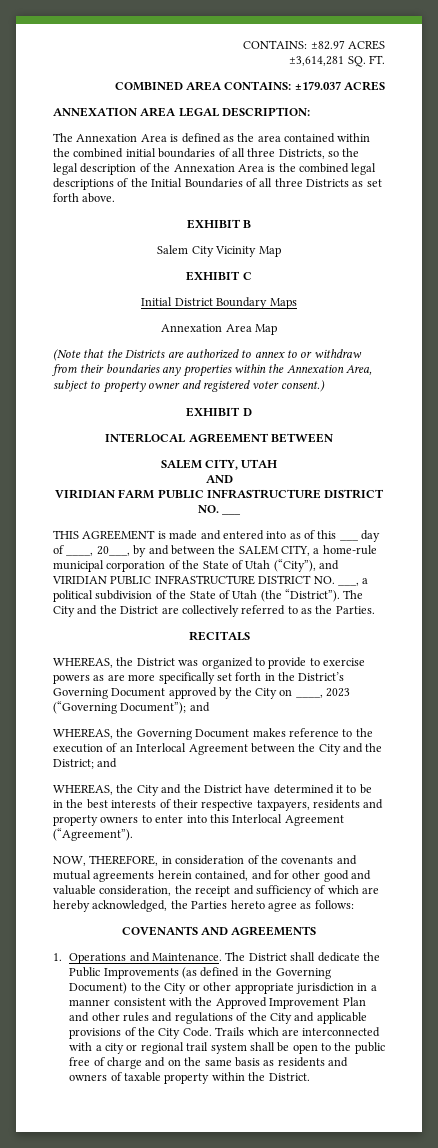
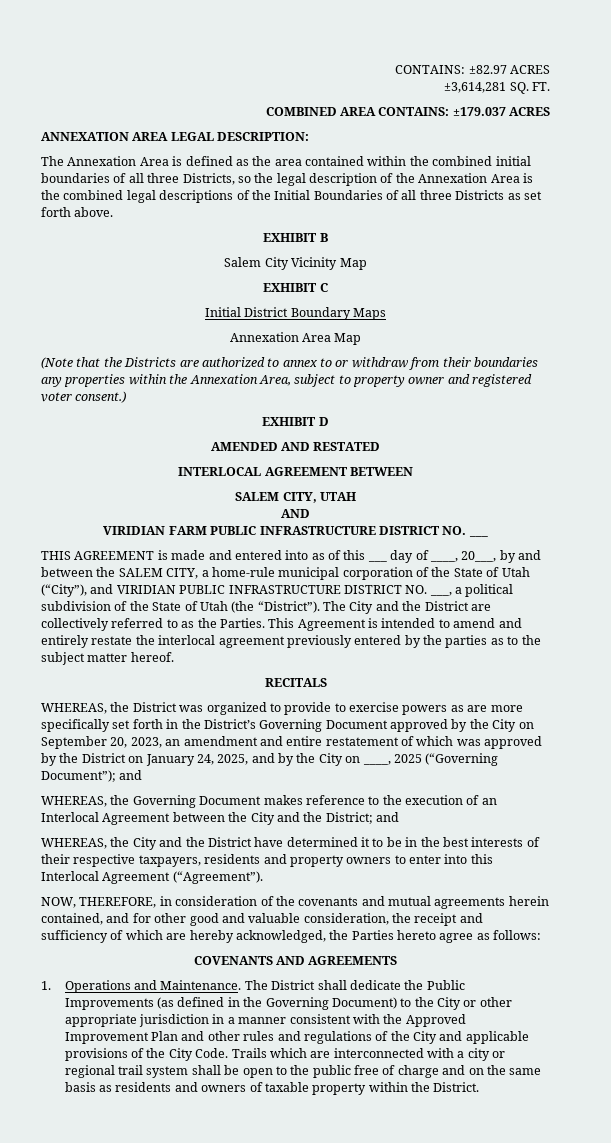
+ AMENDED AND RESTATED
+ This Agreement is intended to amend and entirely restate the interlocal agreement previously entered by the parties as to the subject matter hereof.
- WHEREAS, the District was organized to provide to exercise powers as are more specifically set forth in the District’s Governing Document approved by the City on ____, 2023 (“Governing Document”); and
+ WHEREAS, the District was organized to provide to exercise powers as are more specifically set forth in the District’s Governing Document approved by the City on September 20, 2023, an amendment and entire restatement of which was approved by the District on January 24, 2025, and by the City on ____, 2025 (“Governing Document”); and

